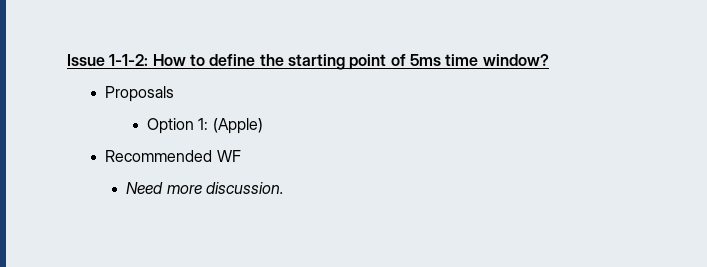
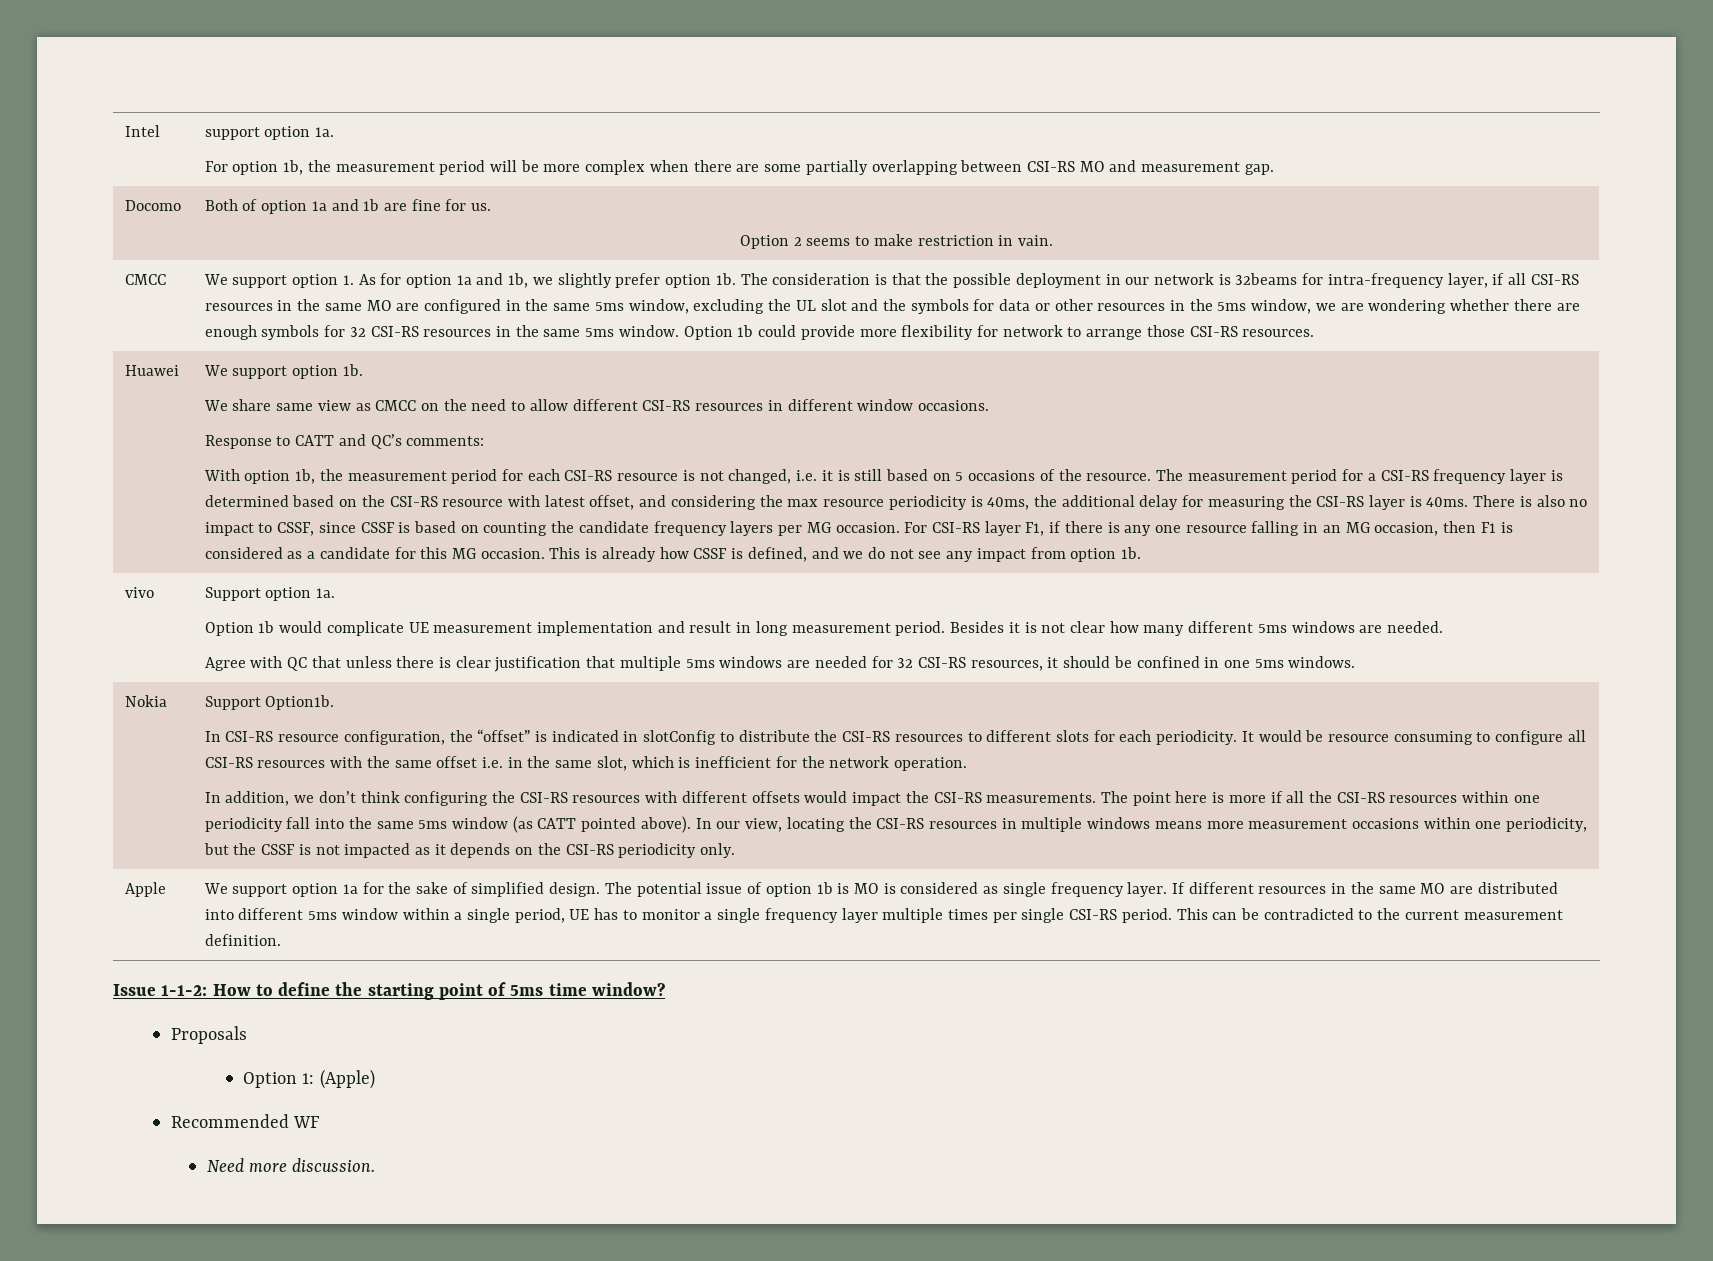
+ Intel | support option 1a.
+ For option 1b, the measurement period will be more complex when there are some partially overlapping between CSI-RS MO and measurement gap.
+ Docomo | Both of option 1a and 1b are fine for us.
+ Option 2 seems to make restriction in vain.
+ CMCC | We support option 1. As for option 1a and 1b, we slightly prefer option 1b. The consideration is that the possible deployment in our network is 32beams for intra-frequency layer, if all CSI-RS resources in the same MO are configured in the same 5ms window, excluding the UL slot and the symbols for data or other resources in the 5ms window, we are wondering whether there are enough symbols for 32 CSI-RS resources in the same 5ms window. Option 1b could provide more flexibility for network to arrange those CSI-RS resources.
+ Huawei | We support option 1b.
+ We share same view as CMCC on the need to allow different CSI-RS resources in different window occasions.
+ Response to CATT and QC’s comments:
+ With option 1b, the measurement period for each CSI-RS resource is not changed, i.e. it is still based on 5 occasions of the resource. The measurement period for a CSI-RS frequency layer is determined based on the CSI-RS resource with latest offset, and considering the max resource periodicity is 40ms, the additional delay for measuring the CSI-RS layer is 40ms. There is also no impact to CSSF, since CSSF is based on counting the candidate frequency layers per MG occasion. For CSI-RS layer F1, if there is any one resource falling in an MG occasion, then F1 is considered as a candidate for this MG occasion. This is already how CSSF is defined, and we do not see any impact from option 1b.
+ vivo | Support option 1a.
+ Option 1b would complicate UE measurement implementation and result in long measurement period. Besides it is not clear how many different 5ms windows are needed.
+ Agree with QC that unless there is clear justification that multiple 5ms windows are needed for 32 CSI-RS resources, it should be confined in one 5ms windows.
+ Nokia | Support Option1b.
+ In CSI-RS resource configuration, the “offset” is indicated in slotConfig to distribute the CSI-RS resources to different slots for each periodicity. It would be resource consuming to configure all CSI-RS resources with the same offset i.e. in the same slot, which is inefficient for the network operation.
+ In addition, we don’t think configuring the CSI-RS resources with different offsets would impact the CSI-RS measurements. The point here is more if all the CSI-RS resources within one periodicity fall into the same 5ms window (as CATT pointed above). In our view, locating the CSI-RS resources in multiple windows means more measurement occasions within one periodicity, but the CSSF is not impacted as it depends on the CSI-RS periodicity only.
+ Apple | We support option 1a for the sake of simplified design. The potential issue of option 1b is MO is considered as single frequency layer. If different resources in the same MO are distributed into different 5ms window within a single period, UE has to monitor a single frequency layer multiple times per single CSI-RS period. This can be contradicted to the current measurement definition.

